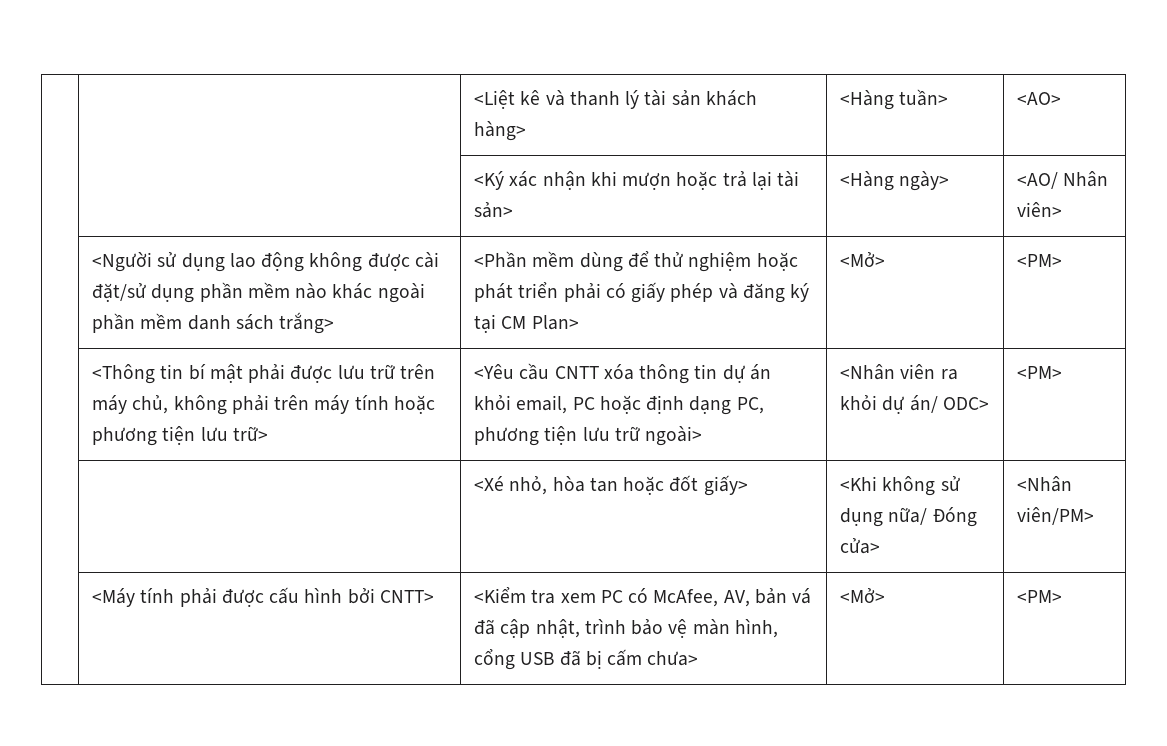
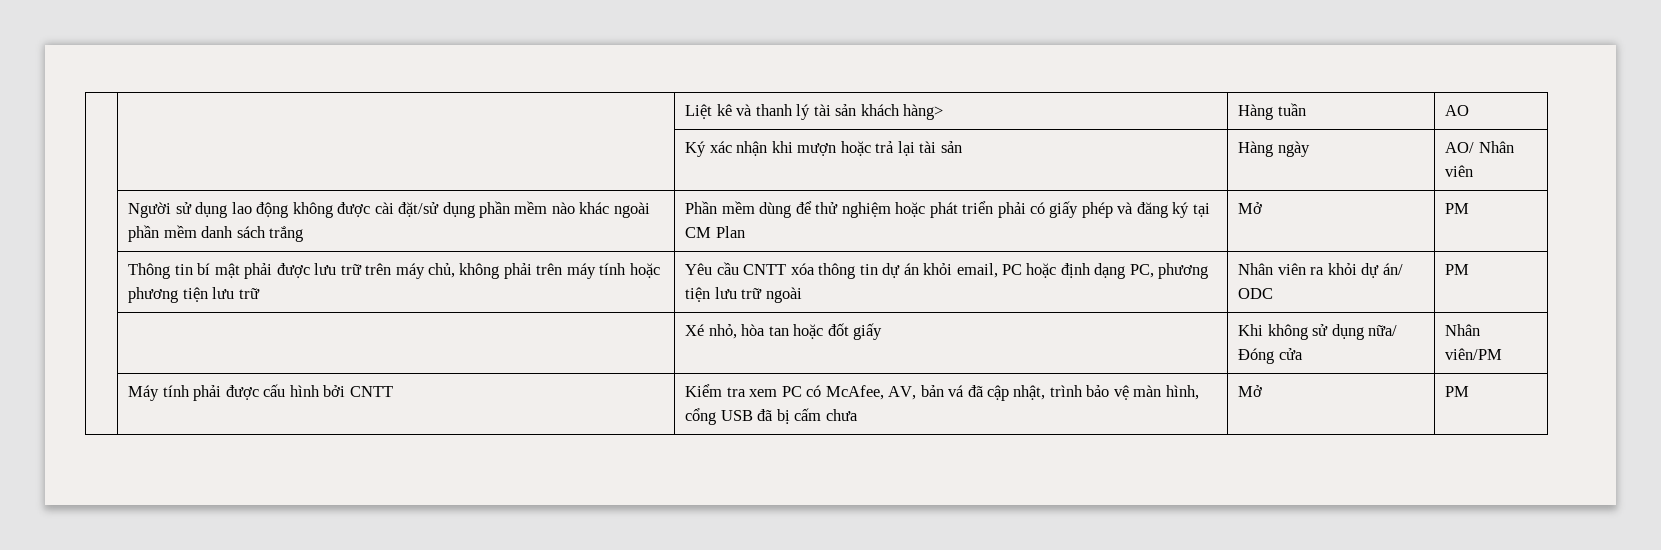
- | | <Liệt kê và thanh lý tài sản khách hàng> | <Hàng tuần> | <AO>
- | | <Ký xác nhận khi mượn hoặc trả lại tài sản> | <Hàng ngày> | <AO/ Nhân viên>
- | <Người sử dụng lao động không được cài đặt/sử dụng phần mềm nào khác ngoài phần mềm danh sách trắng> | <Phần mềm dùng để thử nghiệm hoặc phát triển phải có giấy phép và đăng ký tại CM Plan> | <Mở> | <PM>
- | <Thông tin bí mật phải được lưu trữ trên máy chủ, không phải trên máy tính hoặc phương tiện lưu trữ> | <Yêu cầu CNTT xóa thông tin dự án khỏi email, PC hoặc định dạng PC, phương tiện lưu trữ ngoài> | <Nhân viên ra khỏi dự án/ ODC> | <PM>
- | | <Xé nhỏ, hòa tan hoặc đốt giấy> | <Khi không sử dụng nữa/ Đóng cửa> | <Nhân viên/PM>
- | <Máy tính phải được cấu hình bởi CNTT> | <Kiểm tra xem PC có McAfee, AV, bản vá đã cập nhật, trình bảo vệ màn hình, cổng USB đã bị cấm chưa> | <Mở> | <PM>
+ | | Liệt kê và thanh lý tài sản khách hàng> | Hàng tuần | AO
+ | | Ký xác nhận khi mượn hoặc trả lại tài sản | Hàng ngày | AO/ Nhân viên
+ | Người sử dụng lao động không được cài đặt/sử dụng phần mềm nào khác ngoài phần mềm danh sách trắng | Phần mềm dùng để thử nghiệm hoặc phát triển phải có giấy phép và đăng ký tại CM Plan | Mở | PM
+ | Thông tin bí mật phải được lưu trữ trên máy chủ, không phải trên máy tính hoặc phương tiện lưu trữ | Yêu cầu CNTT xóa thông tin dự án khỏi email, PC hoặc định dạng PC, phương tiện lưu trữ ngoài | Nhân viên ra khỏi dự án/ ODC | PM
+ | | Xé nhỏ, hòa tan hoặc đốt giấy | Khi không sử dụng nữa/ Đóng cửa | Nhân viên/PM
+ | Máy tính phải được cấu hình bởi CNTT | Kiểm tra xem PC có McAfee, AV, bản vá đã cập nhật, trình bảo vệ màn hình, cổng USB đã bị cấm chưa | Mở | PM

